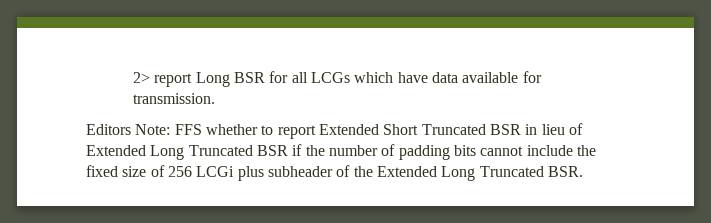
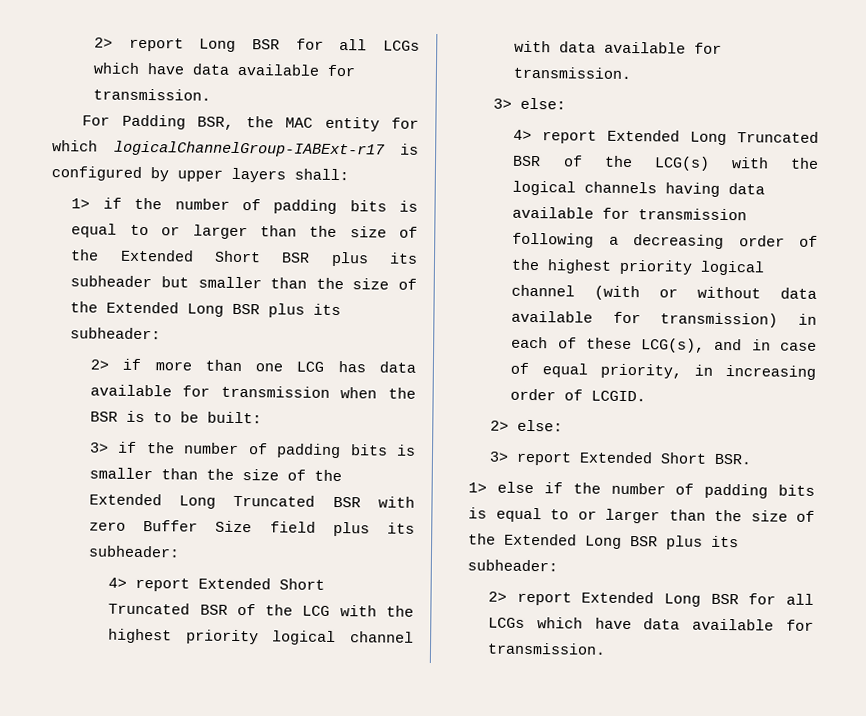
- Editors Note: FFS whether to report Extended Short Truncated BSR in lieu of Extended Long Truncated BSR if the number of padding bits cannot include the fixed size of 256 LCGi plus subheader of the Extended Long Truncated BSR.
+ For Padding BSR, the MAC entity for which logicalChannelGroup-IABExt-r17 is configured by upper layers shall:
+ 1> if the number of padding bits is equal to or larger than the size of the Extended Short BSR plus its subheader but smaller than the size of the Extended Long BSR plus its subheader:
+ 2> if more than one LCG has data available for transmission when the BSR is to be built:
+ 3> if the number of padding bits is smaller than the size of the Extended Long Truncated BSR with zero Buffer Size field plus its subheader:
+ 4> report Extended Short Truncated BSR of the LCG with the highest priority logical channel with data available for transmission.
+ 3> else:
+ 4> report Extended Long Truncated BSR of the LCG(s) with the logical channels having data available for transmission following a decreasing order of the highest priority logical channel (with or without data available for transmission) in each of these LCG(s), and in case of equal priority, in increasing order of LCGID.
+ 2> else:
+ 3> report Extended Short BSR.
+ 1> else if the number of padding bits is equal to or larger than the size of the Extended Long BSR plus its subheader:
+ 2> report Extended Long BSR for all LCGs which have data available for transmission.

